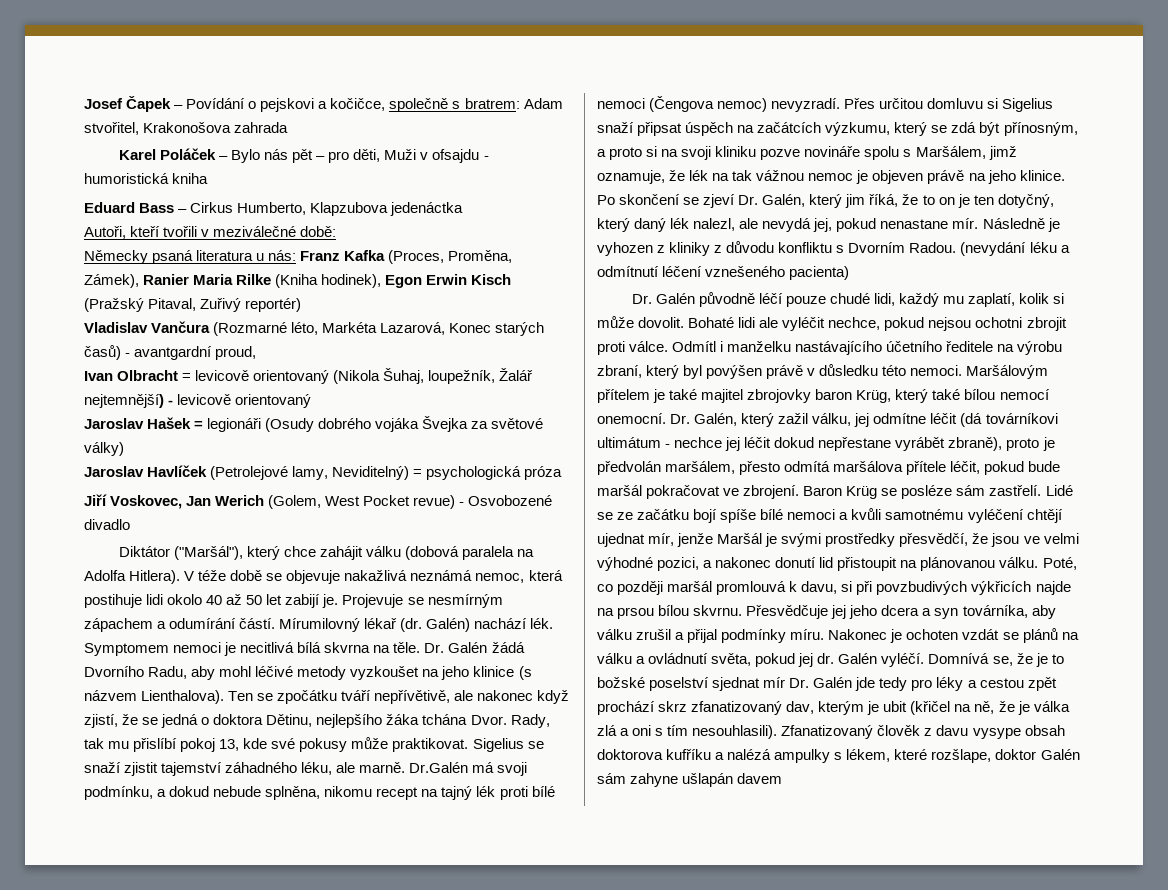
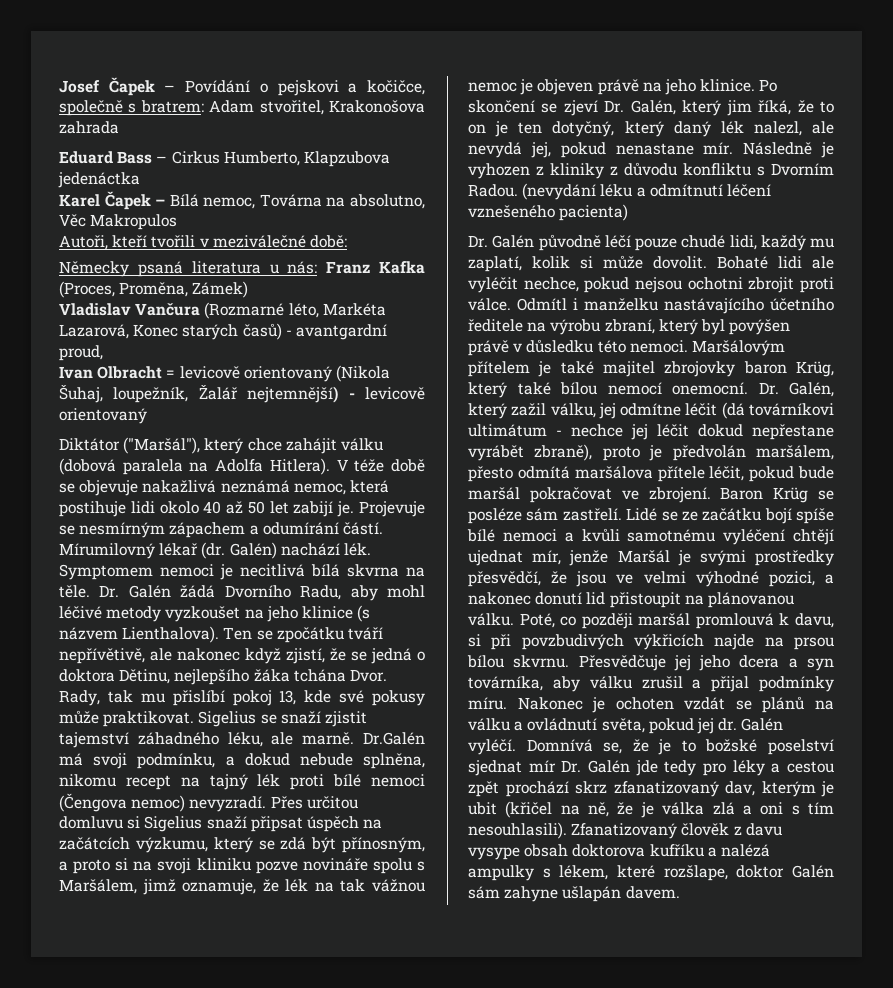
- Karel Poláček – Bylo nás pět – pro děti, Muži v ofsajdu - humoristická kniha
+ Karel Čapek – Bílá nemoc, Továrna na absolutno, Věc Makropulos
- Německy psaná literatura u nás: Franz Kafka (Proces, Proměna, Zámek), Ranier Maria Rilke (Kniha hodinek), Egon Erwin Kisch (Pražský Pitaval, Zuřivý reportér)
+ Německy psaná literatura u nás: Franz Kafka (Proces, Proměna, Zámek)
- Jaroslav Hašek = legionáři (Osudy dobrého vojáka Švejka za světové války)
- Jaroslav Havlíček (Petrolejové lamy, Neviditelný) = psychologická próza
- Jiří Voskovec, Jan Werich (Golem, West Pocket revue) - Osvobozené divadlo
- Zfanatizovaný člověk z davu vysype obsah doktorova kufříku a nalézá ampulky s lékem, které rozšlape, doktor Galén sám zahyne ušlapán davem
+ Zfanatizovaný člověk z davu vysype obsah doktorova kufříku a nalézá ampulky s lékem, které rozšlape, doktor Galén sám zahyne ušlapán davem.

